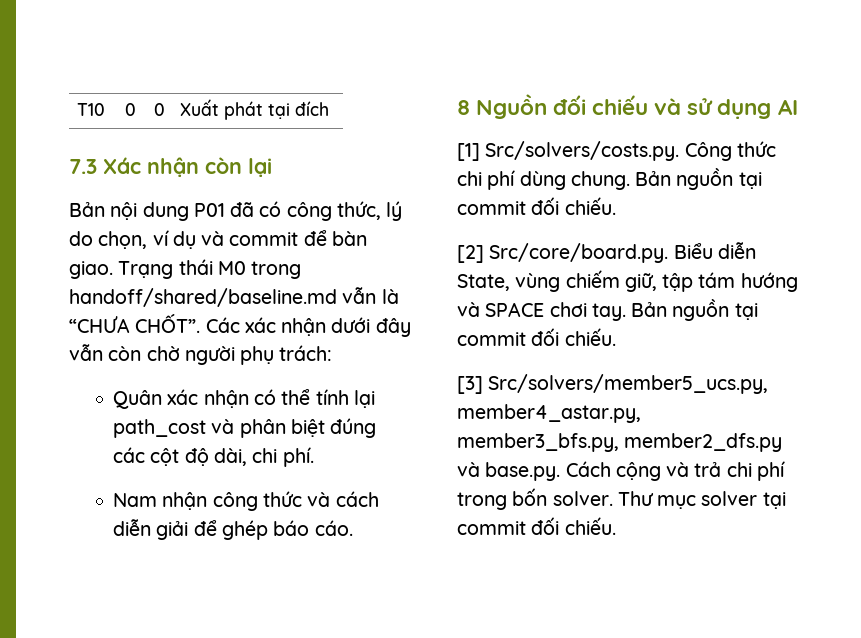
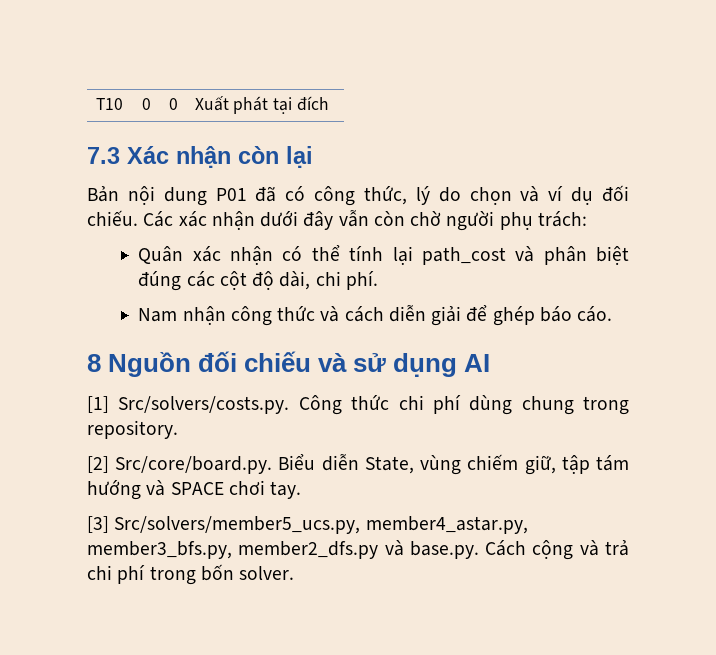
- Bản nội dung P01 đã có công thức, lý do chọn, ví dụ và commit để bàn giao. Trạng thái M0 trong handoff/shared/baseline.md vẫn là “CHƯA CHỐT”.
+ Bản nội dung P01 đã có công thức, lý do chọn và ví dụ đối chiếu.
- [1] Src/solvers/costs.py. Công thức chi phí dùng chung. Bản nguồn tại commit đối chiếu.
+ [1] Src/solvers/costs.py. Công thức chi phí dùng chung trong repository.
- [2] Src/core/board.py. Biểu diễn State, vùng chiếm giữ, tập tám hướng và SPACE chơi tay. Bản nguồn tại commit đối chiếu.
+ [2] Src/core/board.py. Biểu diễn State, vùng chiếm giữ, tập tám hướng và SPACE chơi tay.
- Thư mục solver tại commit đối chiếu.

